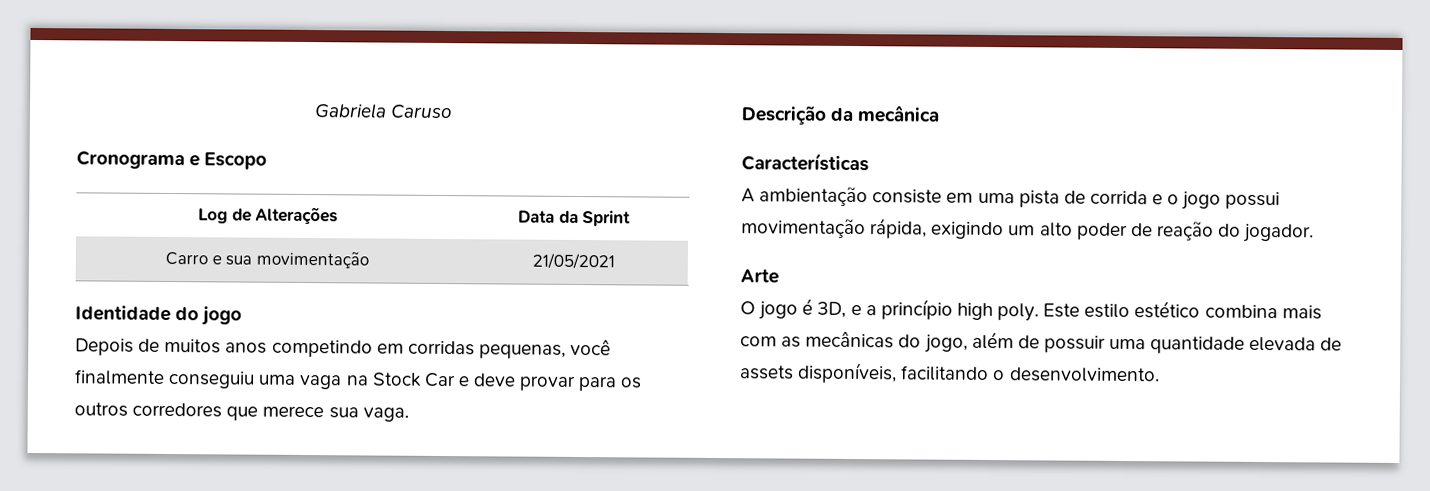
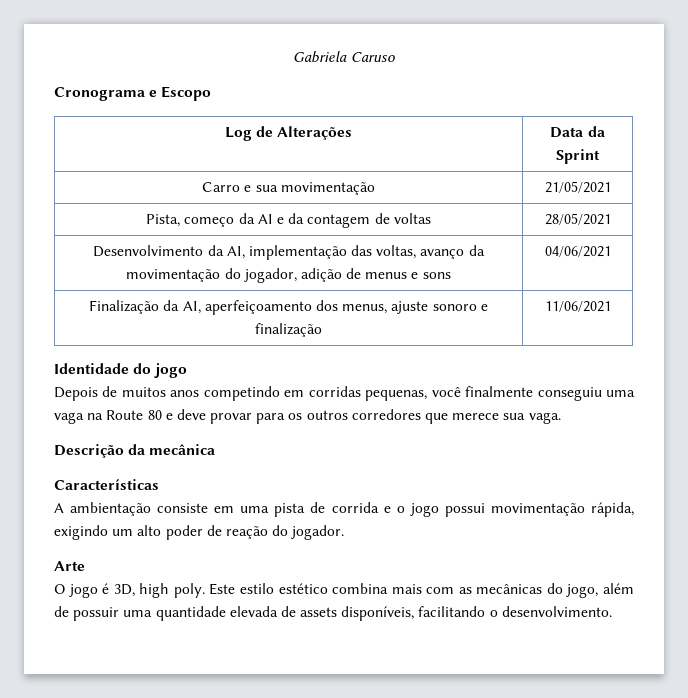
+ Pista, começo da AI e da contagem de voltas | 28/05/2021
+ Desenvolvimento da AI, implementação das voltas, avanço da movimentação do jogador, adição de menus e sons | 04/06/2021
+ Finalização da AI, aperfeiçoamento dos menus, ajuste sonoro e finalização | 11/06/2021
- Depois de muitos anos competindo em corridas pequenas, você finalmente conseguiu uma vaga na Stock Car e deve provar para os outros corredores que merece sua vaga.
+ Depois de muitos anos competindo em corridas pequenas, você finalmente conseguiu uma vaga na Route 80 e deve provar para os outros corredores que merece sua vaga.
- O jogo é 3D, e a princípio high poly.
+ O jogo é 3D, high poly.

